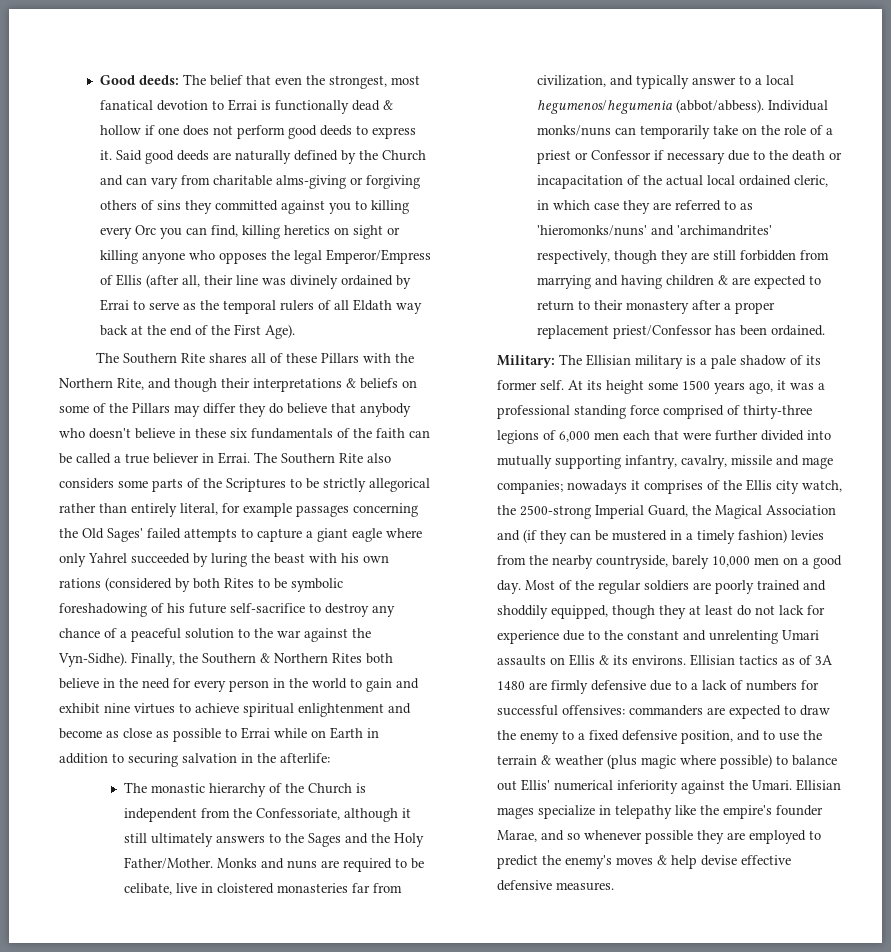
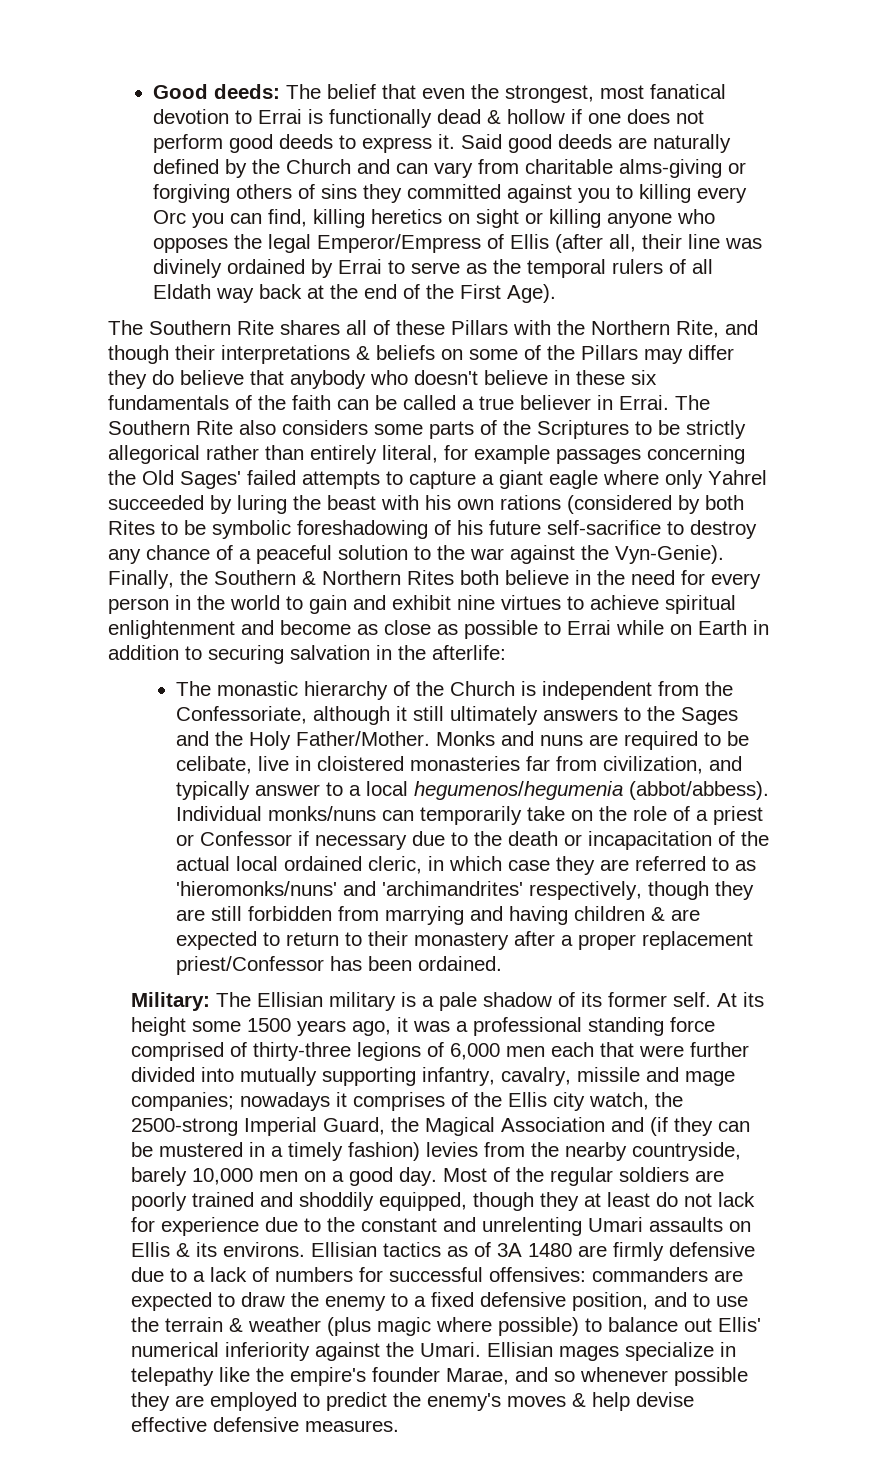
- The Southern Rite also considers some parts of the Scriptures to be strictly allegorical rather than entirely literal, for example passages concerning the Old Sages' failed attempts to capture a giant eagle where only Yahrel succeeded by luring the beast with his own rations (considered by both Rites to be symbolic foreshadowing of his future self-sacrifice to destroy any chance of a peaceful solution to the war against the Vyn-Sidhe).
+ The Southern Rite also considers some parts of the Scriptures to be strictly allegorical rather than entirely literal, for example passages concerning the Old Sages' failed attempts to capture a giant eagle where only Yahrel succeeded by luring the beast with his own rations (considered by both Rites to be symbolic foreshadowing of his future self-sacrifice to destroy any chance of a peaceful solution to the war against the Vyn-Genie).

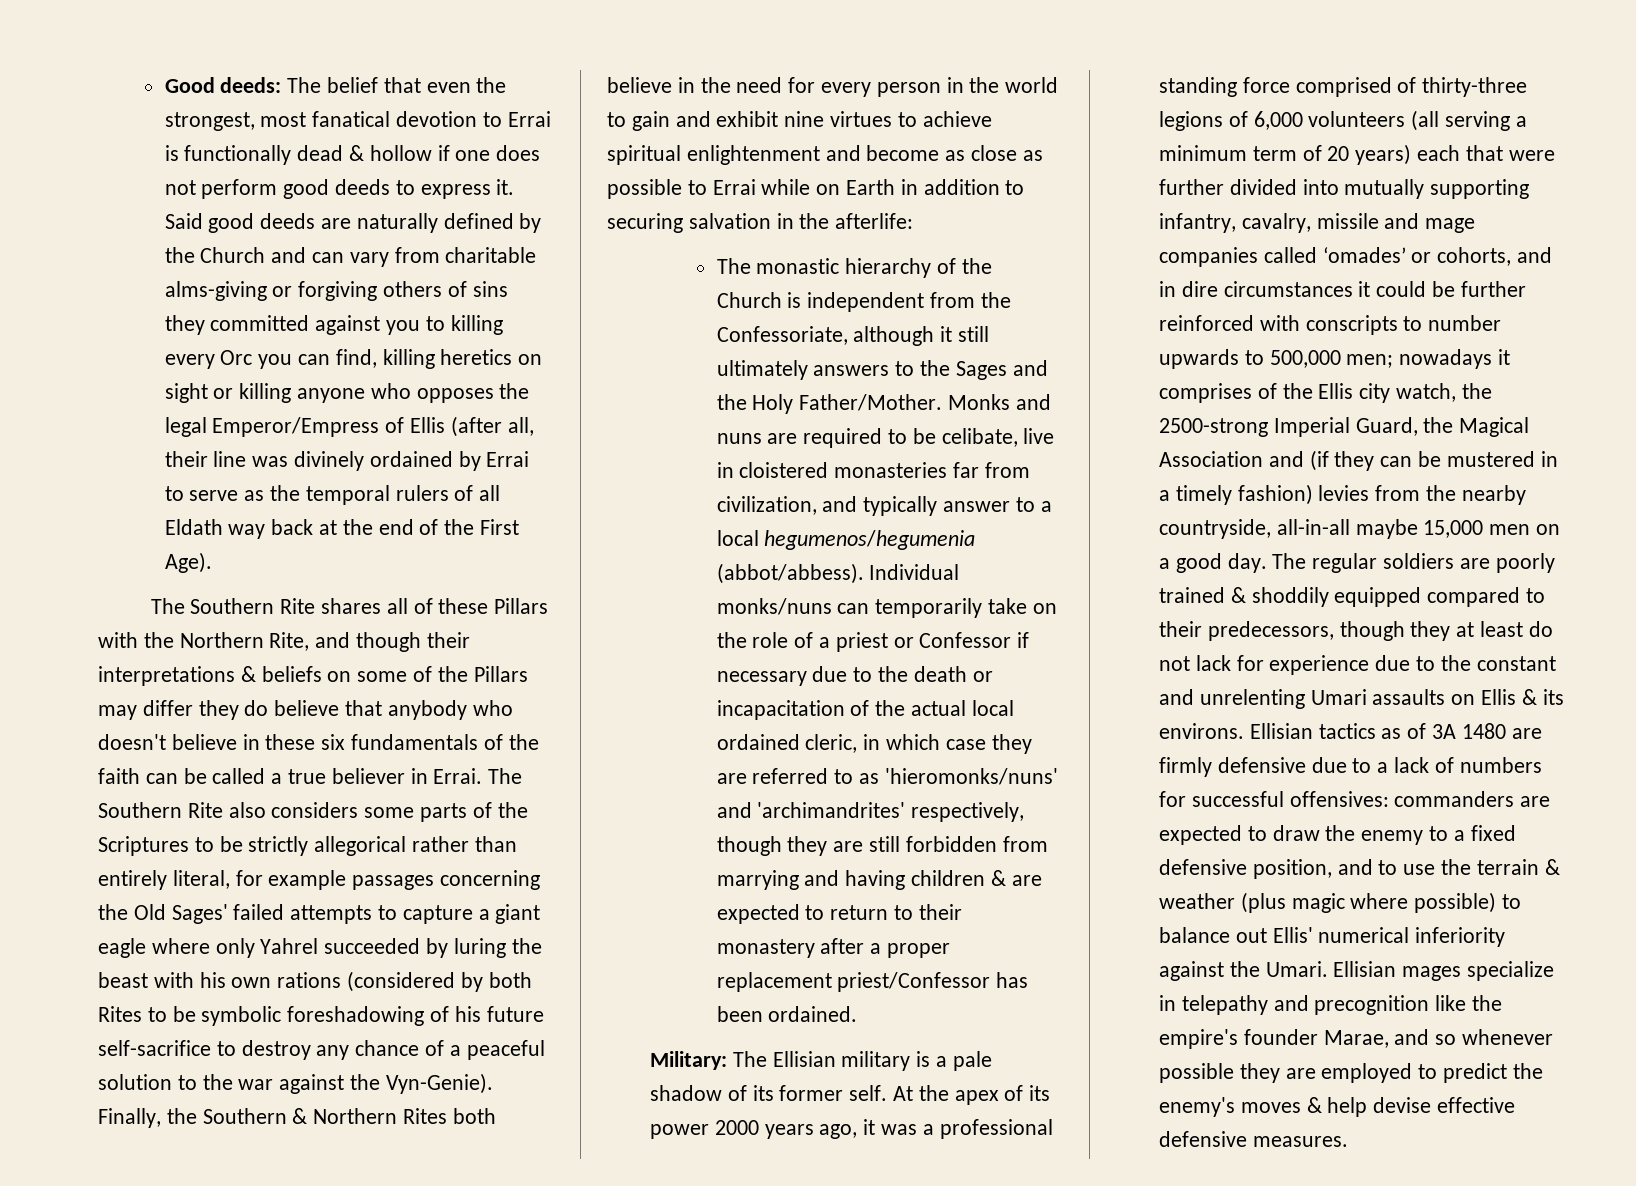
- At its height some 1500 years ago, it was a professional standing force comprised of thirty-three legions of 6,000 men each that were further divided into mutually supporting infantry, cavalry, missile and mage companies;
+ At the apex of its power 2000 years ago, it was a professional standing force comprised of thirty-three legions of 6,000 volunteers (all serving a minimum term of 20 years) each that were further divided into mutually supporting infantry, cavalry, missile and mage companies called ‘omades’ or cohorts, and in dire circumstances it could be further reinforced with conscripts to number upwards to 500,000 men;
- nowadays it comprises of the Ellis city watch, the 2500-strong Imperial Guard, the Magical Association and (if they can be mustered in a timely fashion) levies from the nearby countryside, barely 10,000 men on a good day.
+ nowadays it comprises of the Ellis city watch, the 2500-strong Imperial Guard, the Magical Association and (if they can be mustered in a timely fashion) levies from the nearby countryside, all-in-all maybe 15,000 men on a good day.
- Most of the regular soldiers are poorly trained and shoddily equipped, though they at least do not lack for experience due to the constant and unrelenting Umari assaults on Ellis & its environs.
+ The regular soldiers are poorly trained & shoddily equipped compared to their predecessors, though they at least do not lack for experience due to the constant and unrelenting Umari assaults on Ellis & its environs.
- Ellisian mages specialize in telepathy like the empire's founder Marae, and so whenever possible they are employed to predict the enemy's moves & help devise effective defensive measures.
+ Ellisian mages specialize in telepathy and precognition like the empire's founder Marae, and so whenever possible they are employed to predict the enemy's moves & help devise effective defensive measures.

